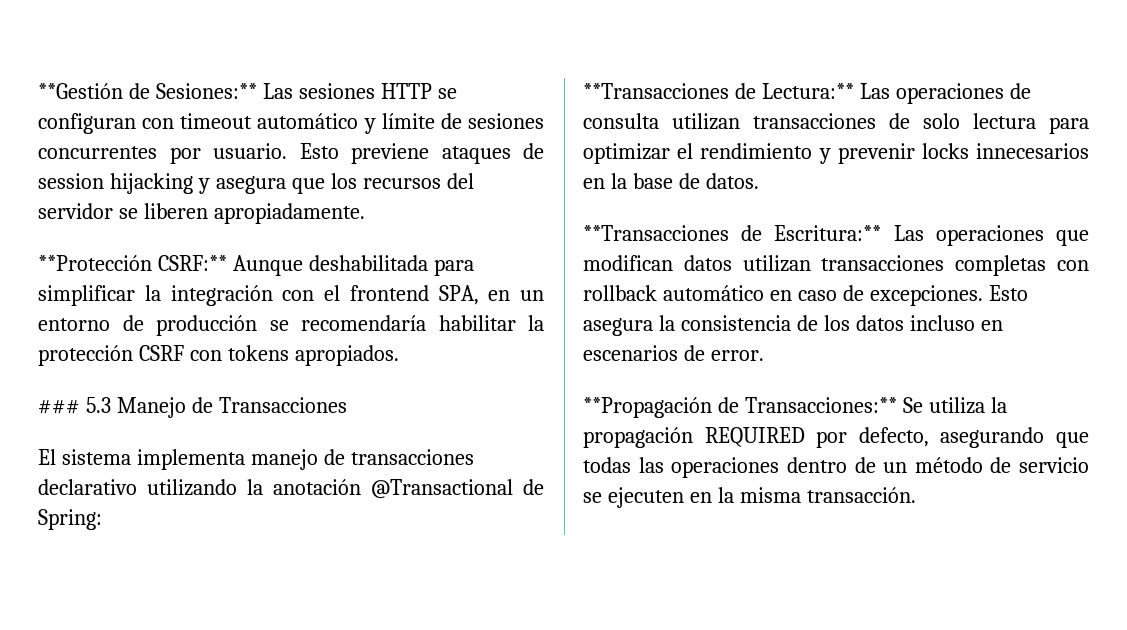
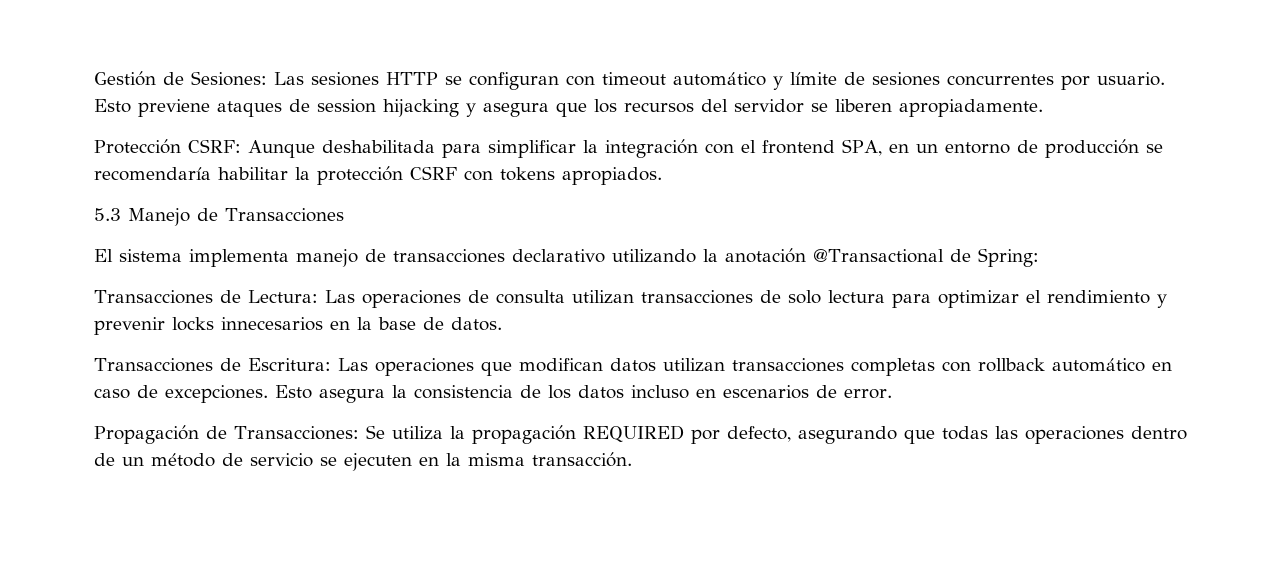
- **Gestión de Sesiones:** Las sesiones HTTP se configuran con timeout automático y límite de sesiones concurrentes por usuario.
+ Gestión de Sesiones: Las sesiones HTTP se configuran con timeout automático y límite de sesiones concurrentes por usuario.
- **Protección CSRF:** Aunque deshabilitada para simplificar la integración con el frontend SPA, en un entorno de producción se recomendaría habilitar la protección CSRF con tokens apropiados.
+ Protección CSRF: Aunque deshabilitada para simplificar la integración con el frontend SPA, en un entorno de producción se recomendaría habilitar la protección CSRF con tokens apropiados.
- ### 5.3 Manejo de Transacciones
+ 5.3 Manejo de Transacciones
- **Transacciones de Lectura:** Las operaciones de consulta utilizan transacciones de solo lectura para optimizar el rendimiento y prevenir locks innecesarios en la base de datos.
+ Transacciones de Lectura: Las operaciones de consulta utilizan transacciones de solo lectura para optimizar el rendimiento y prevenir locks innecesarios en la base de datos.
- **Transacciones de Escritura:** Las operaciones que modifican datos utilizan transacciones completas con rollback automático en caso de excepciones.
+ Transacciones de Escritura: Las operaciones que modifican datos utilizan transacciones completas con rollback automático en caso de excepciones.
- **Propagación de Transacciones:** Se utiliza la propagación REQUIRED por defecto, asegurando que todas las operaciones dentro de un método de servicio se ejecuten en la misma transacción.
+ Propagación de Transacciones: Se utiliza la propagación REQUIRED por defecto, asegurando que todas las operaciones dentro de un método de servicio se ejecuten en la misma transacción.

